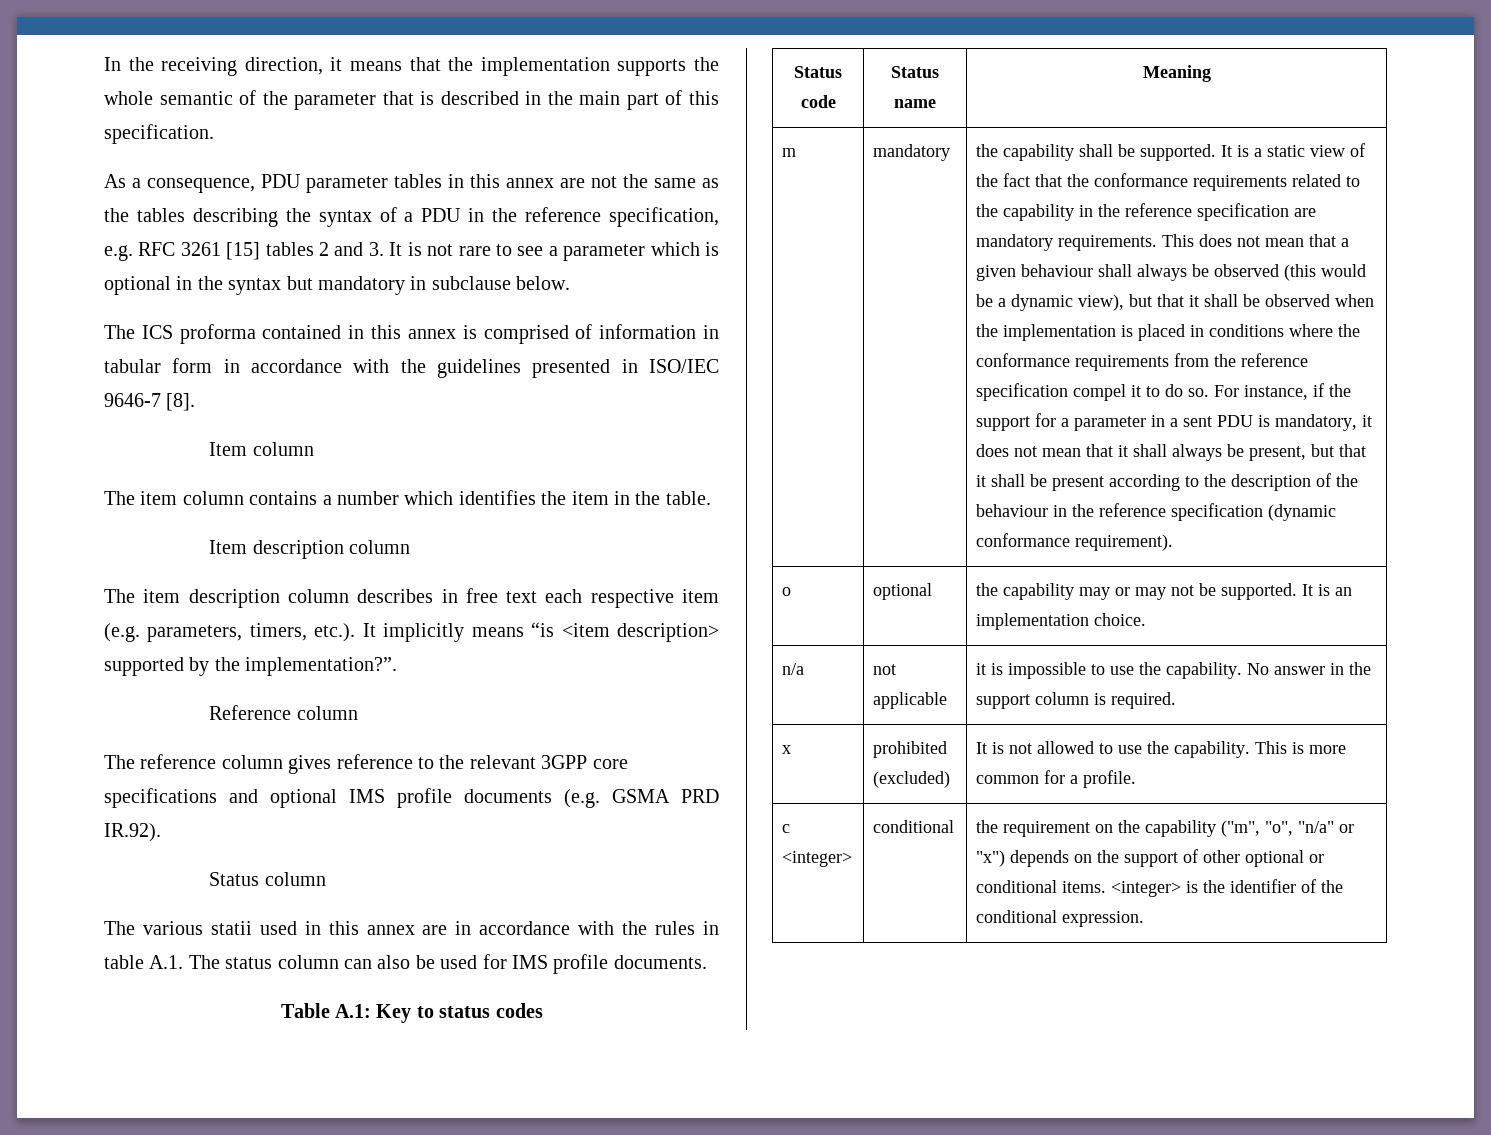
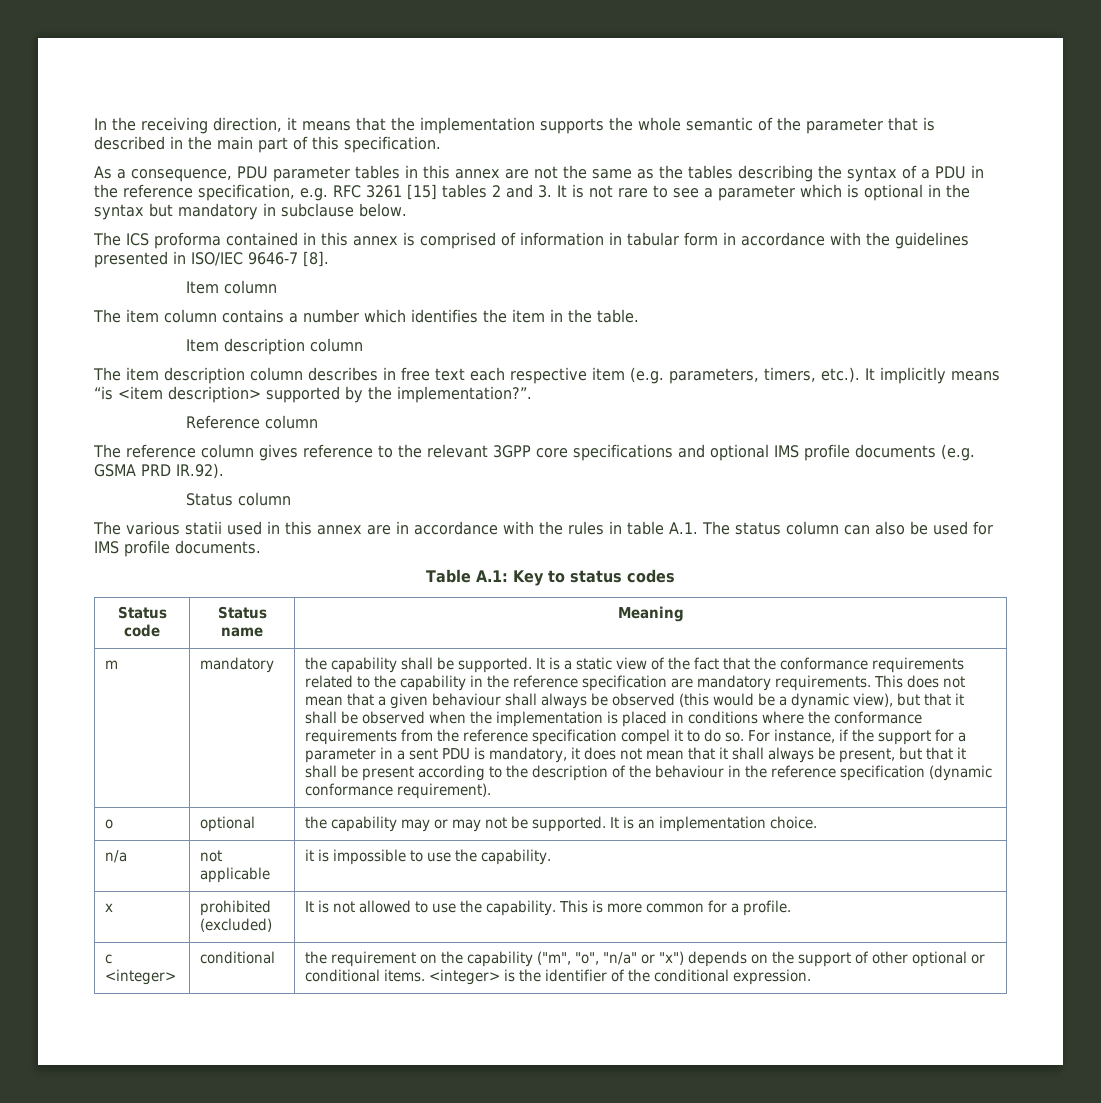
- n/a | not applicable | it is impossible to use the capability. No answer in the support column is required.
+ n/a | not applicable | it is impossible to use the capability.

